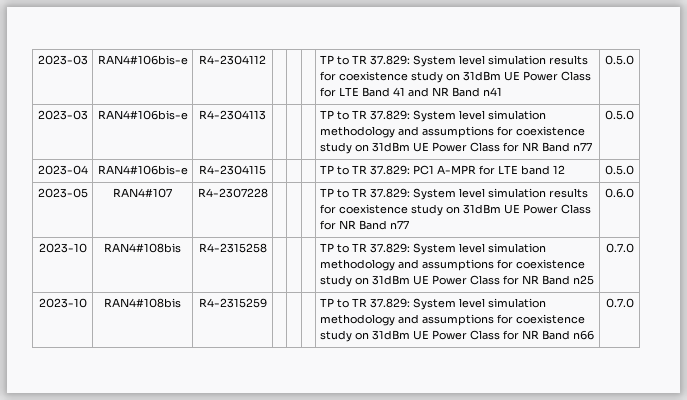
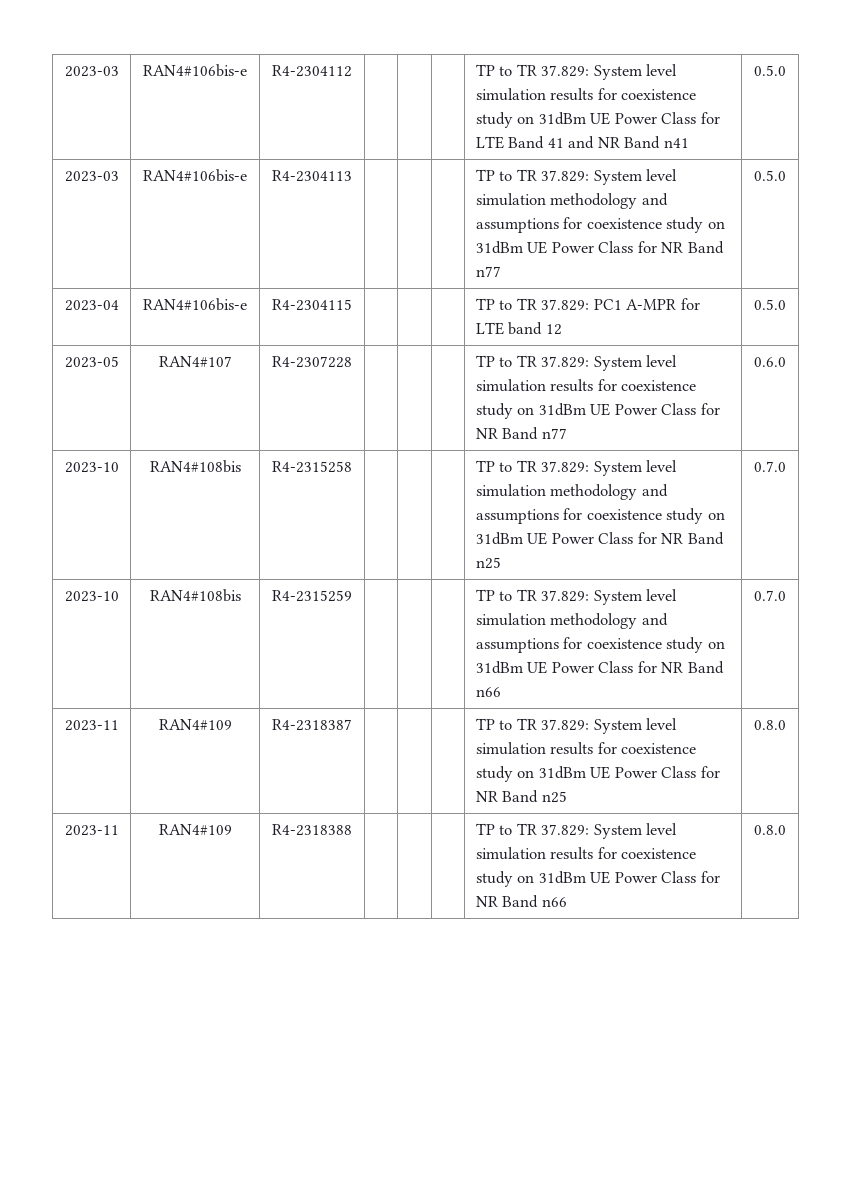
+ 2023-11 | RAN4#109 | R4-2318387 | | | | TP to TR 37.829: System level simulation results for coexistence study on 31dBm UE Power Class for NR Band n25 | 0.8.0
+ 2023-11 | RAN4#109 | R4-2318388 | | | | TP to TR 37.829: System level simulation results for coexistence study on 31dBm UE Power Class for NR Band n66 | 0.8.0

